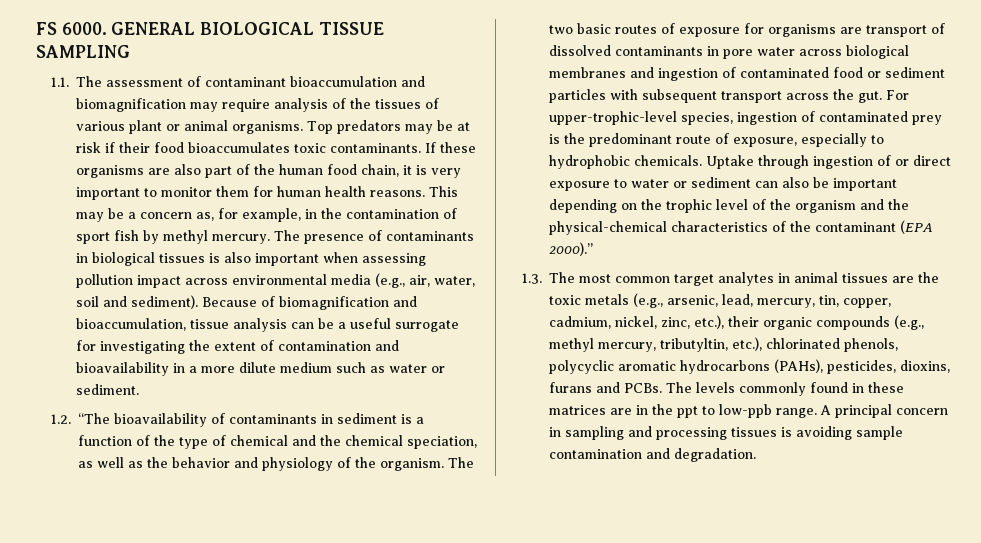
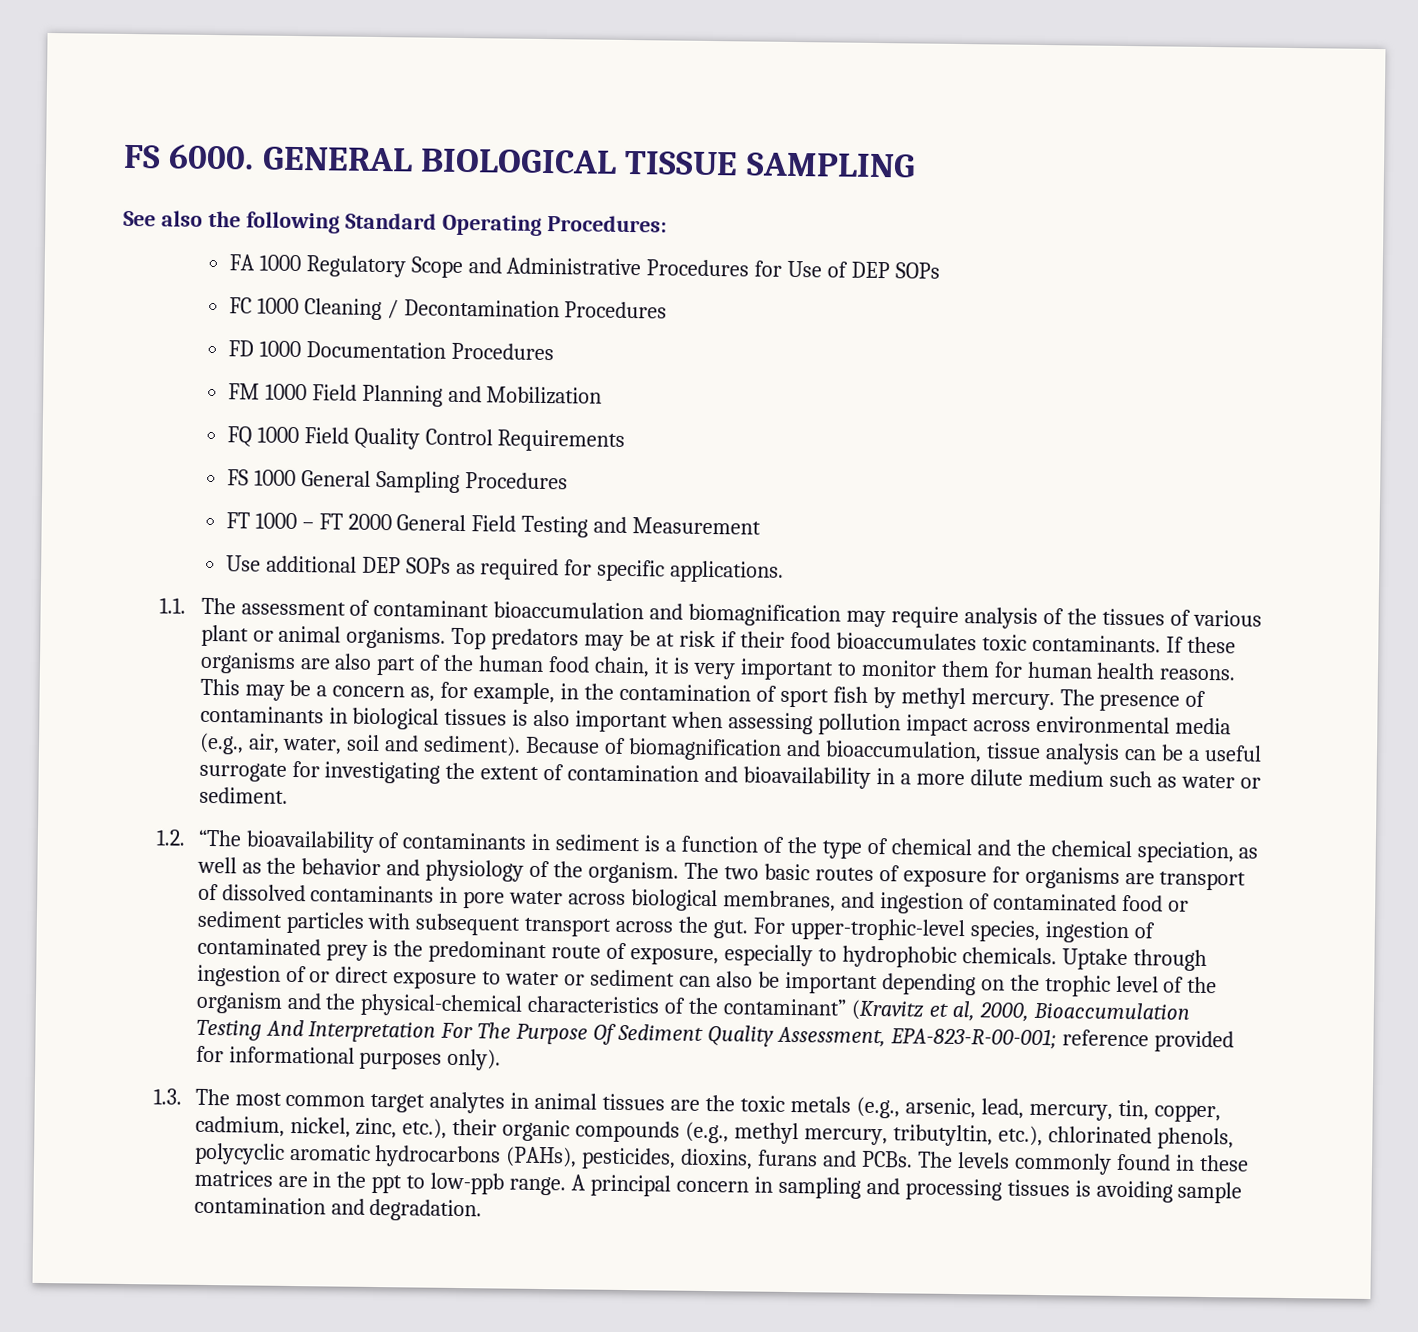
+ See also the following Standard Operating Procedures:
+ FA 1000 Regulatory Scope and Administrative Procedures for Use of DEP SOPs
+ FC 1000 Cleaning / Decontamination Procedures
+ FD 1000 Documentation Procedures
+ FM 1000 Field Planning and Mobilization
+ FQ 1000 Field Quality Control Requirements
+ FS 1000 General Sampling Procedures
+ FT 1000 – FT 2000 General Field Testing and Measurement
+ Use additional DEP SOPs as required for specific applications.
- The two basic routes of exposure for organisms are transport of dissolved contaminants in pore water across biological membranes and ingestion of contaminated food or sediment particles with subsequent transport across the gut.
+ The two basic routes of exposure for organisms are transport of dissolved contaminants in pore water across biological membranes, and ingestion of contaminated food or sediment particles with subsequent transport across the gut.
- Uptake through ingestion of or direct exposure to water or sediment can also be important depending on the trophic level of the organism and the physical-chemical characteristics of the contaminant (EPA 2000).”
+ Uptake through ingestion of or direct exposure to water or sediment can also be important depending on the trophic level of the organism and the physical-chemical characteristics of the contaminant” (Kravitz et al, 2000, Bioaccumulation Testing And Interpretation For The Purpose Of Sediment Quality Assessment, EPA-823-R-00-001; reference provided for informational purposes only).

